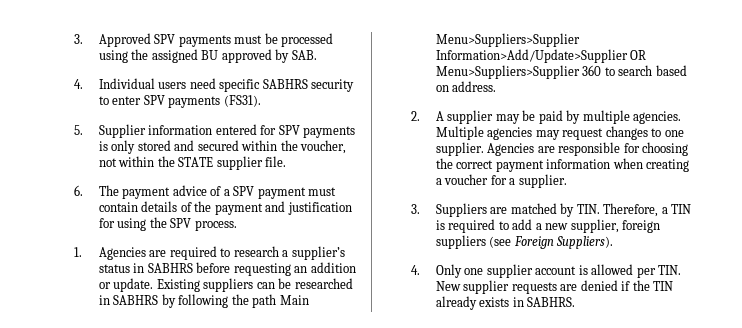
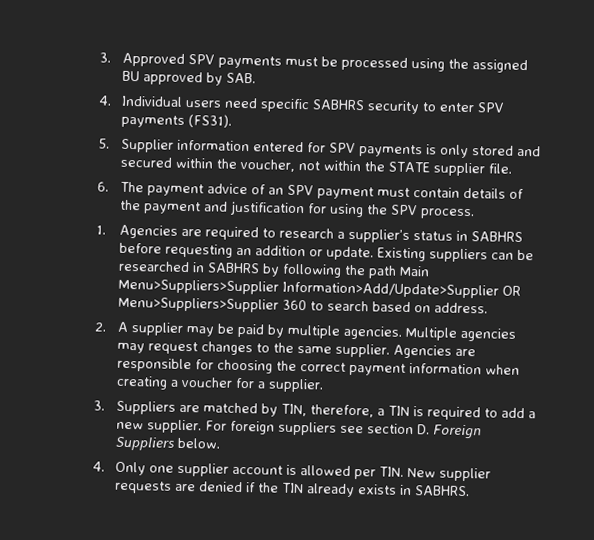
- 6. The payment advice of a SPV payment must contain details of the payment and justification for using the SPV process.
+ 6. The payment advice of an SPV payment must contain details of the payment and justification for using the SPV process.
- Multiple agencies may request changes to one supplier.
+ Multiple agencies may request changes to the same supplier.
- 3. Suppliers are matched by TIN. Therefore, a TIN is required to add a new supplier, foreign suppliers (see Foreign Suppliers).
+ 3. Suppliers are matched by TIN, therefore, a TIN is required to add a new supplier. For foreign suppliers see section D. Foreign Suppliers below.

